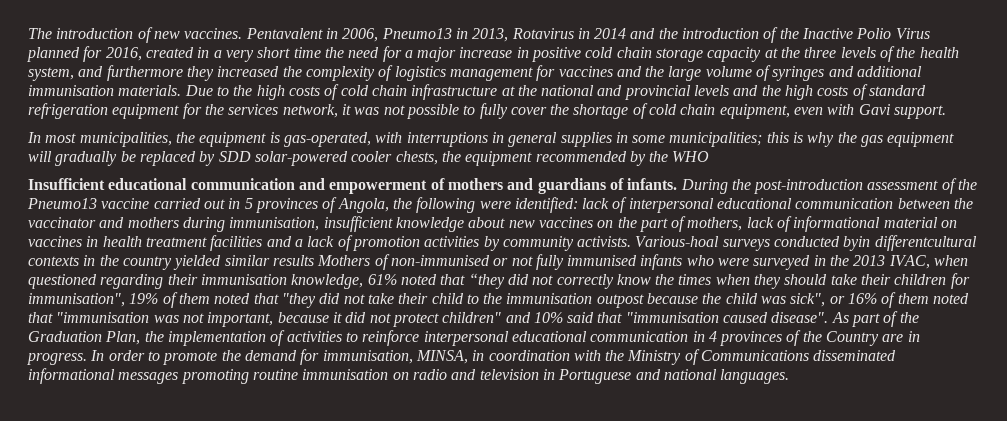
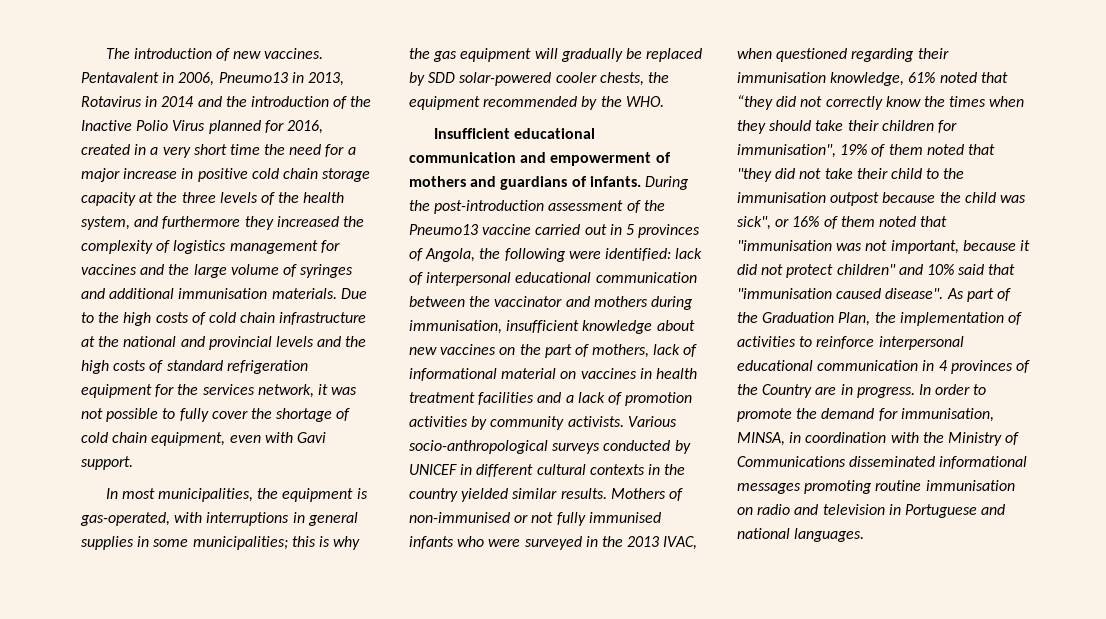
- In most municipalities, the equipment is gas-operated, with interruptions in general supplies in some municipalities; this is why the gas equipment will gradually be replaced by SDD solar-powered cooler chests, the equipment recommended by the WHO
+ In most municipalities, the equipment is gas-operated, with interruptions in general supplies in some municipalities; this is why the gas equipment will gradually be replaced by SDD solar-powered cooler chests, the equipment recommended by the WHO.
- Various-hoal surveys conducted byin differentcultural contexts in the country yielded similar results Mothers of non-immunised or not fully immunised infants who were surveyed in the 2013 IVAC, when questioned regarding their immunisation knowledge, 61% noted that “they did not correctly know the times when they should take their children for immunisation", 19% of them noted that "they did not take their child to the immunisation outpost because the child was sick", or 16% of them noted that "immunisation was not important, because it did not protect children" and 10% said that "immunisation caused disease".
+ Various socio-anthropological surveys conducted by UNICEF in different cultural contexts in the country yielded similar results. Mothers of non-immunised or not fully immunised infants who were surveyed in the 2013 IVAC, when questioned regarding their immunisation knowledge, 61% noted that “they did not correctly know the times when they should take their children for immunisation", 19% of them noted that "they did not take their child to the immunisation outpost because the child was sick", or 16% of them noted that "immunisation was not important, because it did not protect children" and 10% said that "immunisation caused disease".

